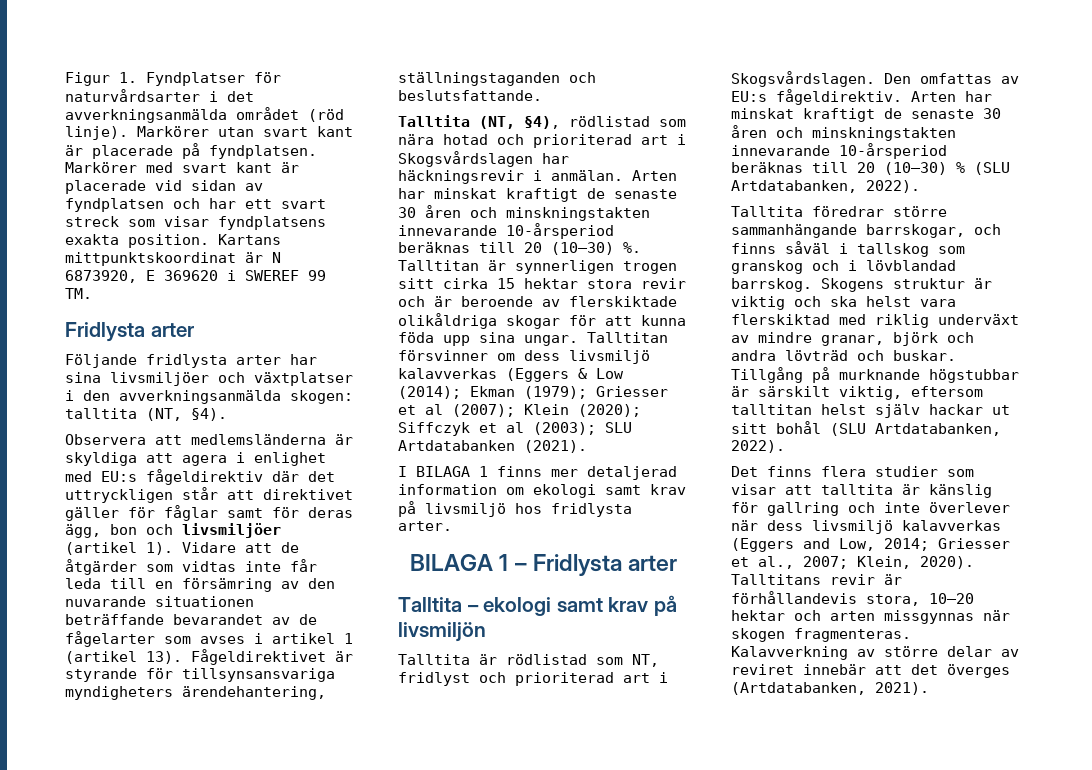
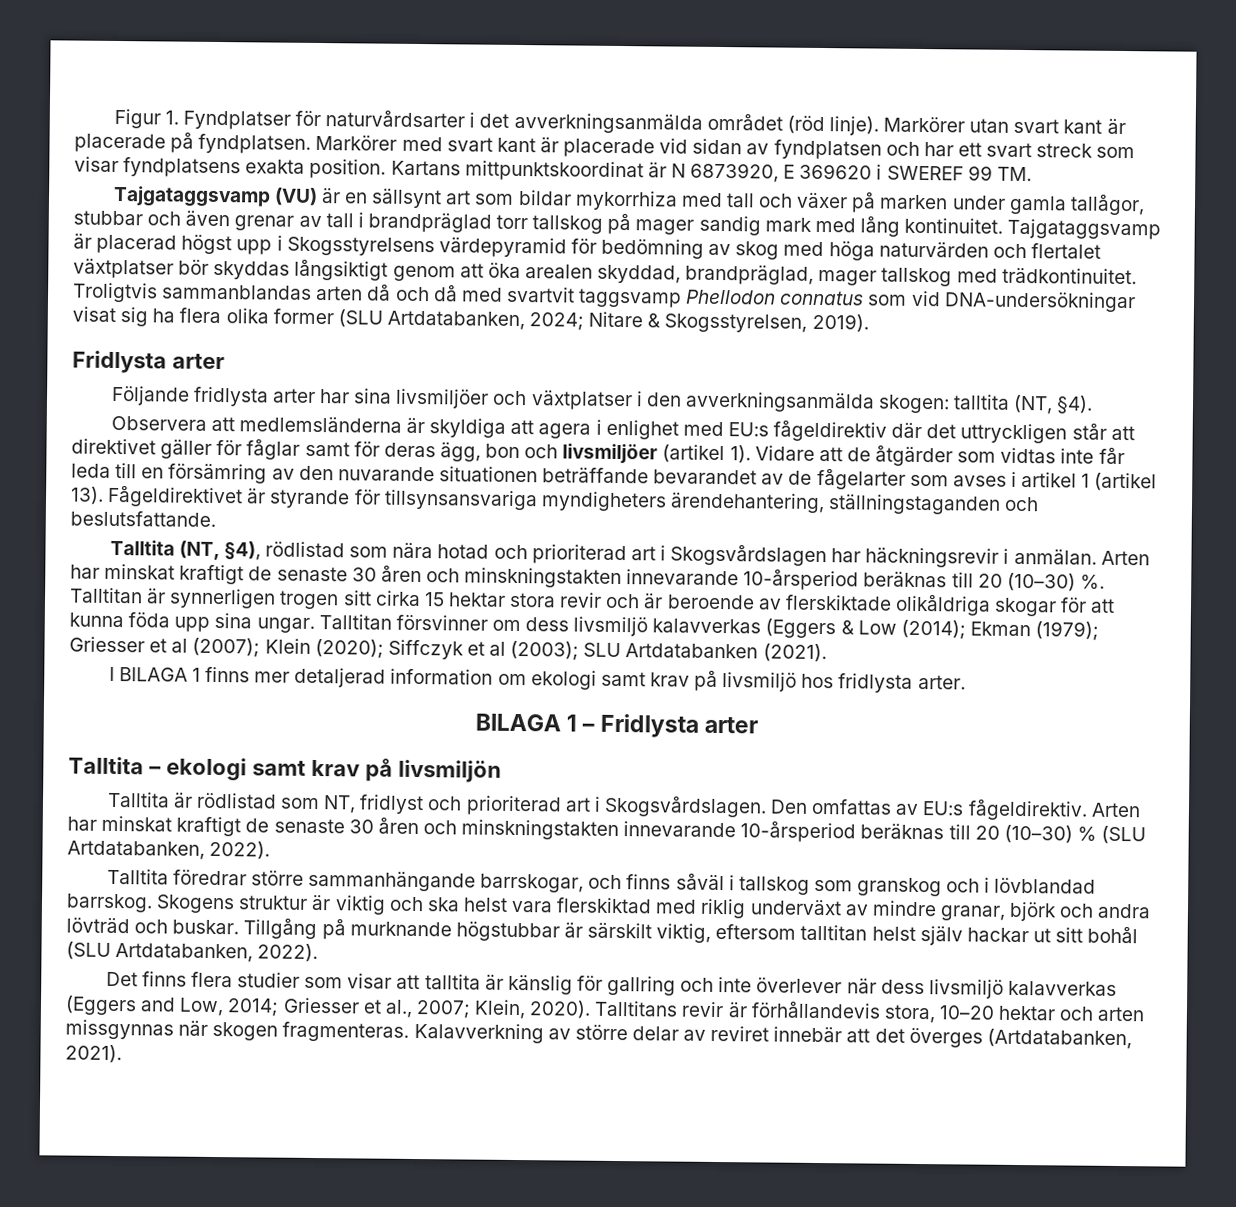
+ Tajgataggsvamp (VU) är en sällsynt art som bildar mykorrhiza med tall och växer på marken under gamla tallågor, stubbar och även grenar av tall i brandpräglad torr tallskog på mager sandig mark med lång kontinuitet. Tajgataggsvamp är placerad högst upp i Skogsstyrelsens värdepyramid för bedömning av skog med höga naturvärden och flertalet växtplatser bör skyddas långsiktigt genom att öka arealen skyddad, brandpräglad, mager tallskog med trädkontinuitet. Troligtvis sammanblandas arten då och då med svartvit taggsvamp Phellodon connatus som vid DNA-undersökningar visat sig ha flera olika former (SLU Artdatabanken, 2024; Nitare & Skogsstyrelsen, 2019).

